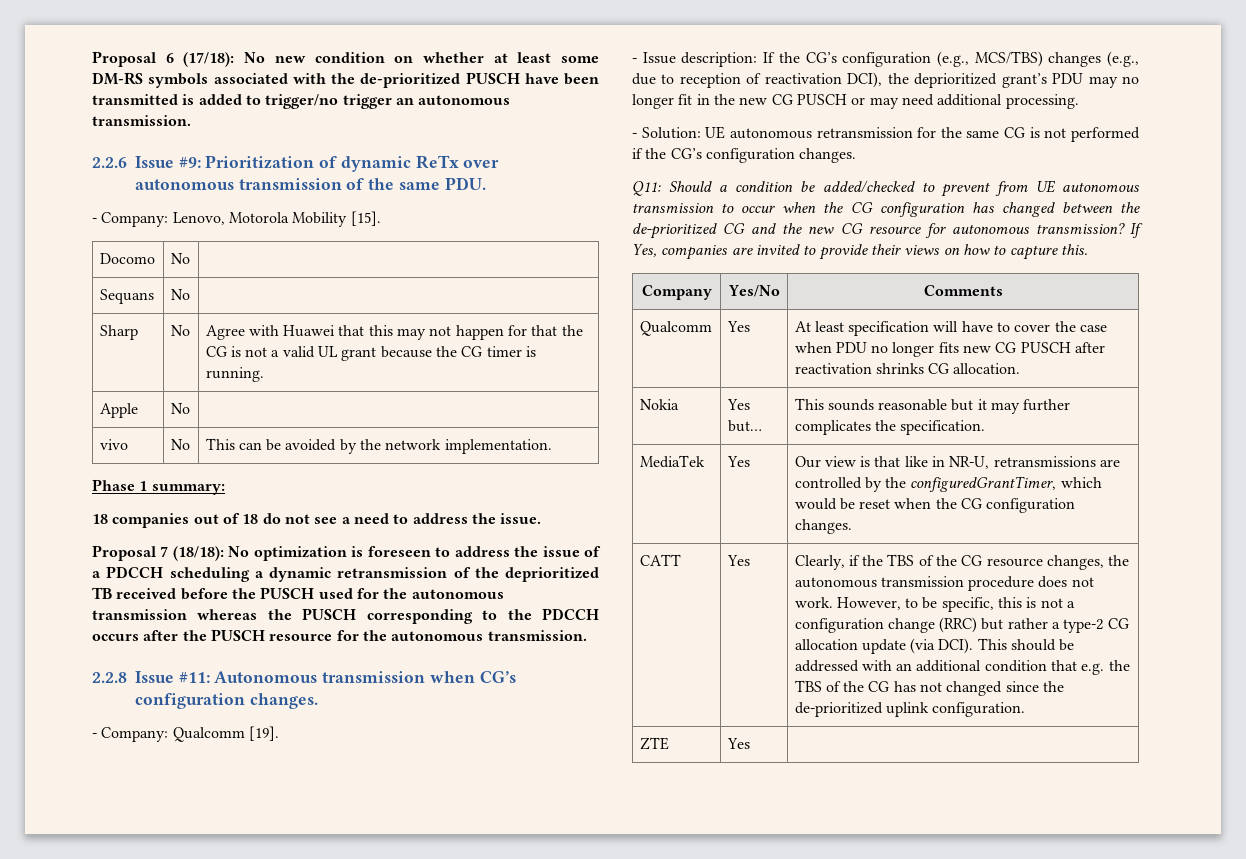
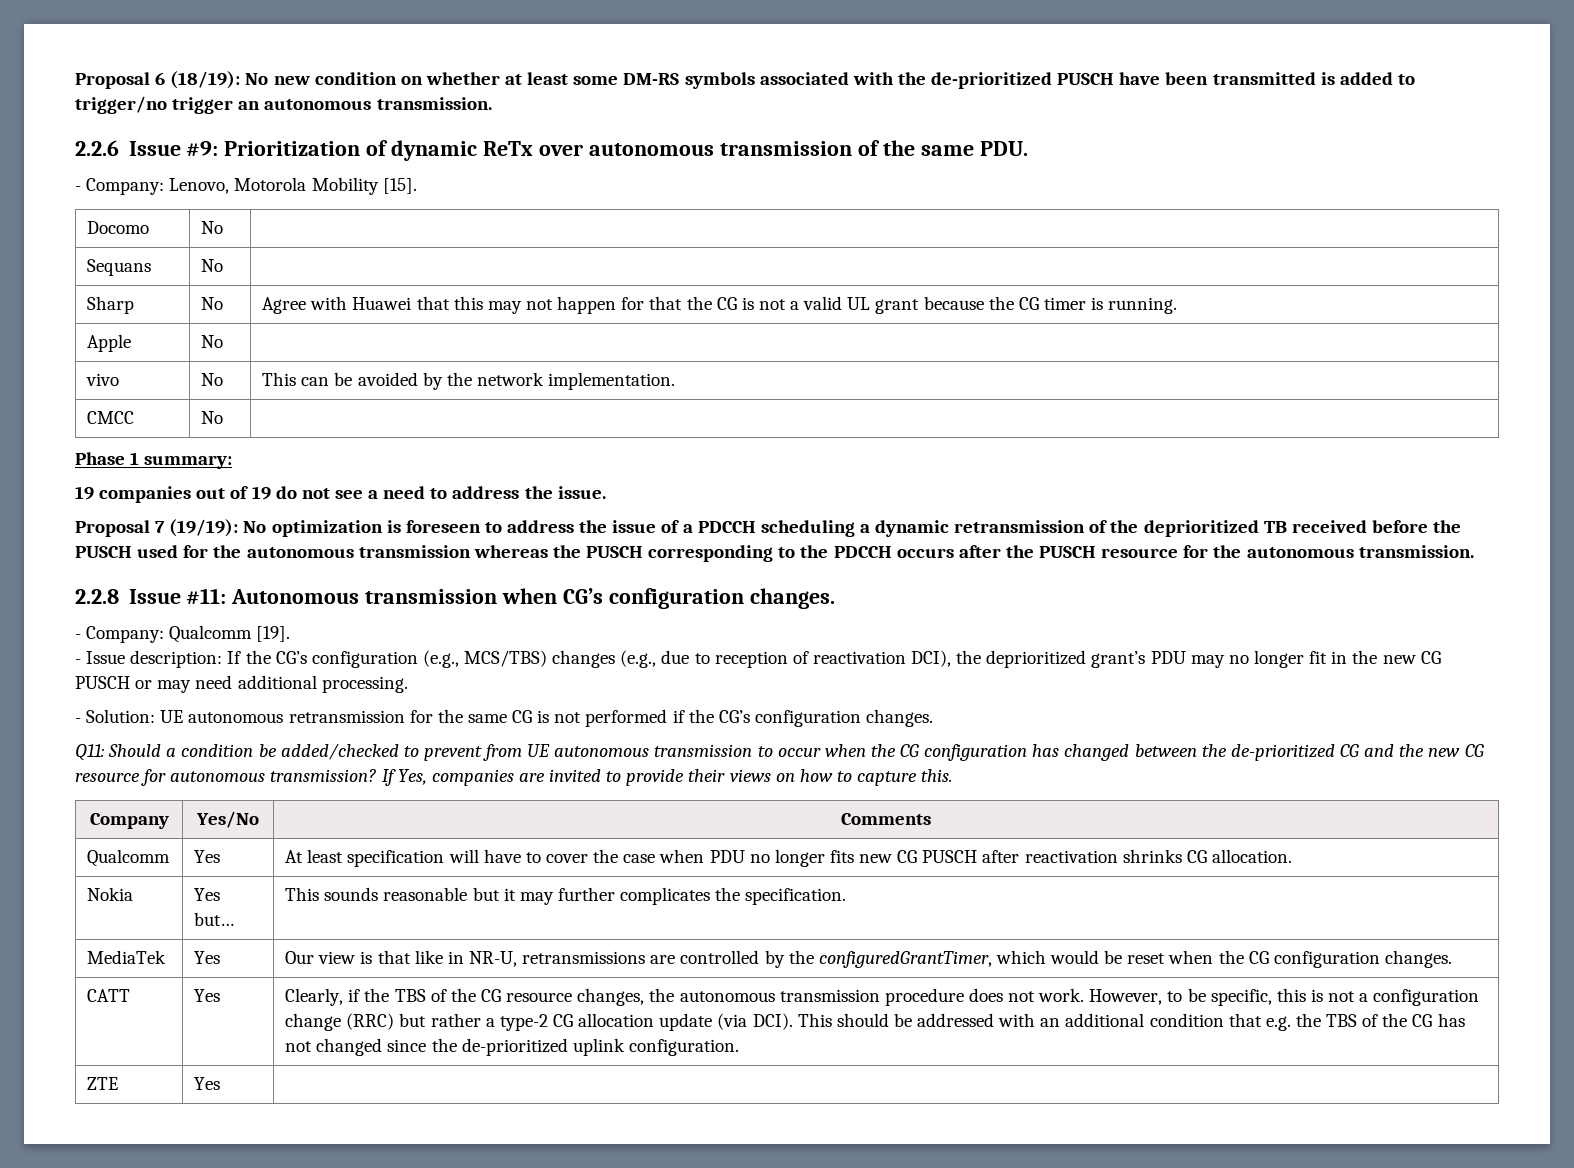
- Proposal 6 (17/18): No new condition on whether at least some DM-RS symbols associated with the de-prioritized PUSCH have been transmitted is added to trigger/no trigger an autonomous transmission.
+ Proposal 6 (18/19): No new condition on whether at least some DM-RS symbols associated with the de-prioritized PUSCH have been transmitted is added to trigger/no trigger an autonomous transmission.
+ CMCC | No |
- 18 companies out of 18 do not see a need to address the issue.
+ 19 companies out of 19 do not see a need to address the issue.
- Proposal 7 (18/18): No optimization is foreseen to address the issue of a PDCCH scheduling a dynamic retransmission of the deprioritized TB received before the PUSCH used for the autonomous transmission whereas the PUSCH corresponding to the PDCCH occurs after the PUSCH resource for the autonomous transmission.
+ Proposal 7 (19/19): No optimization is foreseen to address the issue of a PDCCH scheduling a dynamic retransmission of the deprioritized TB received before the PUSCH used for the autonomous transmission whereas the PUSCH corresponding to the PDCCH occurs after the PUSCH resource for the autonomous transmission.

